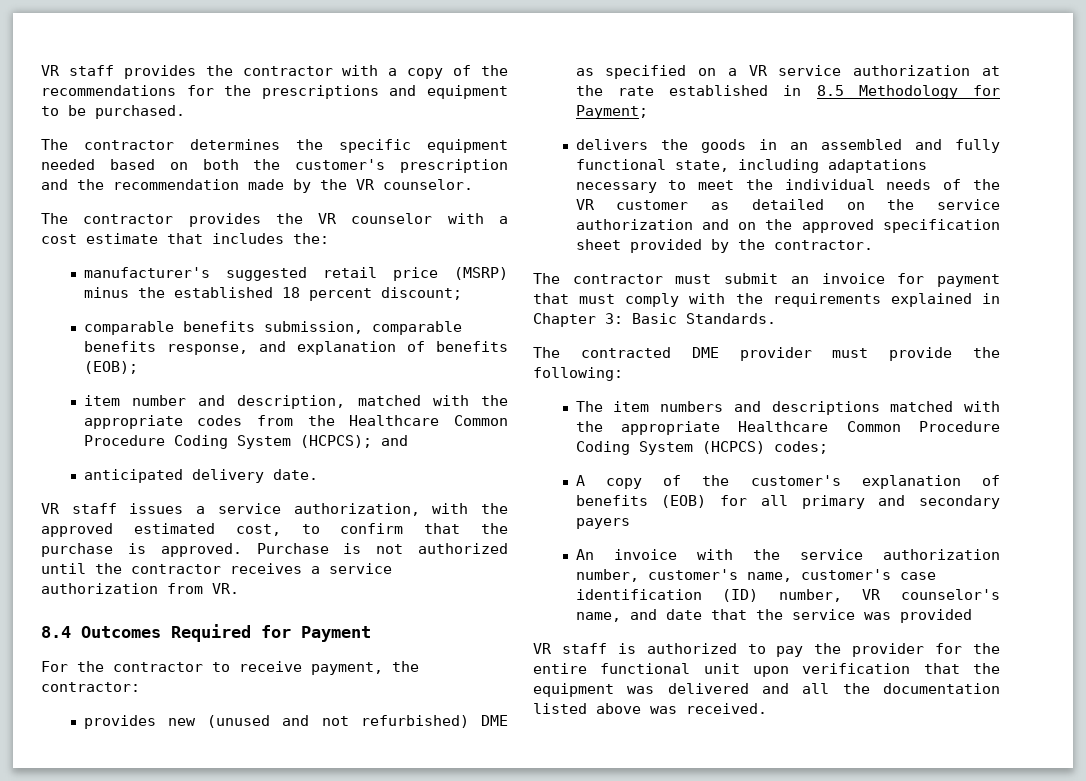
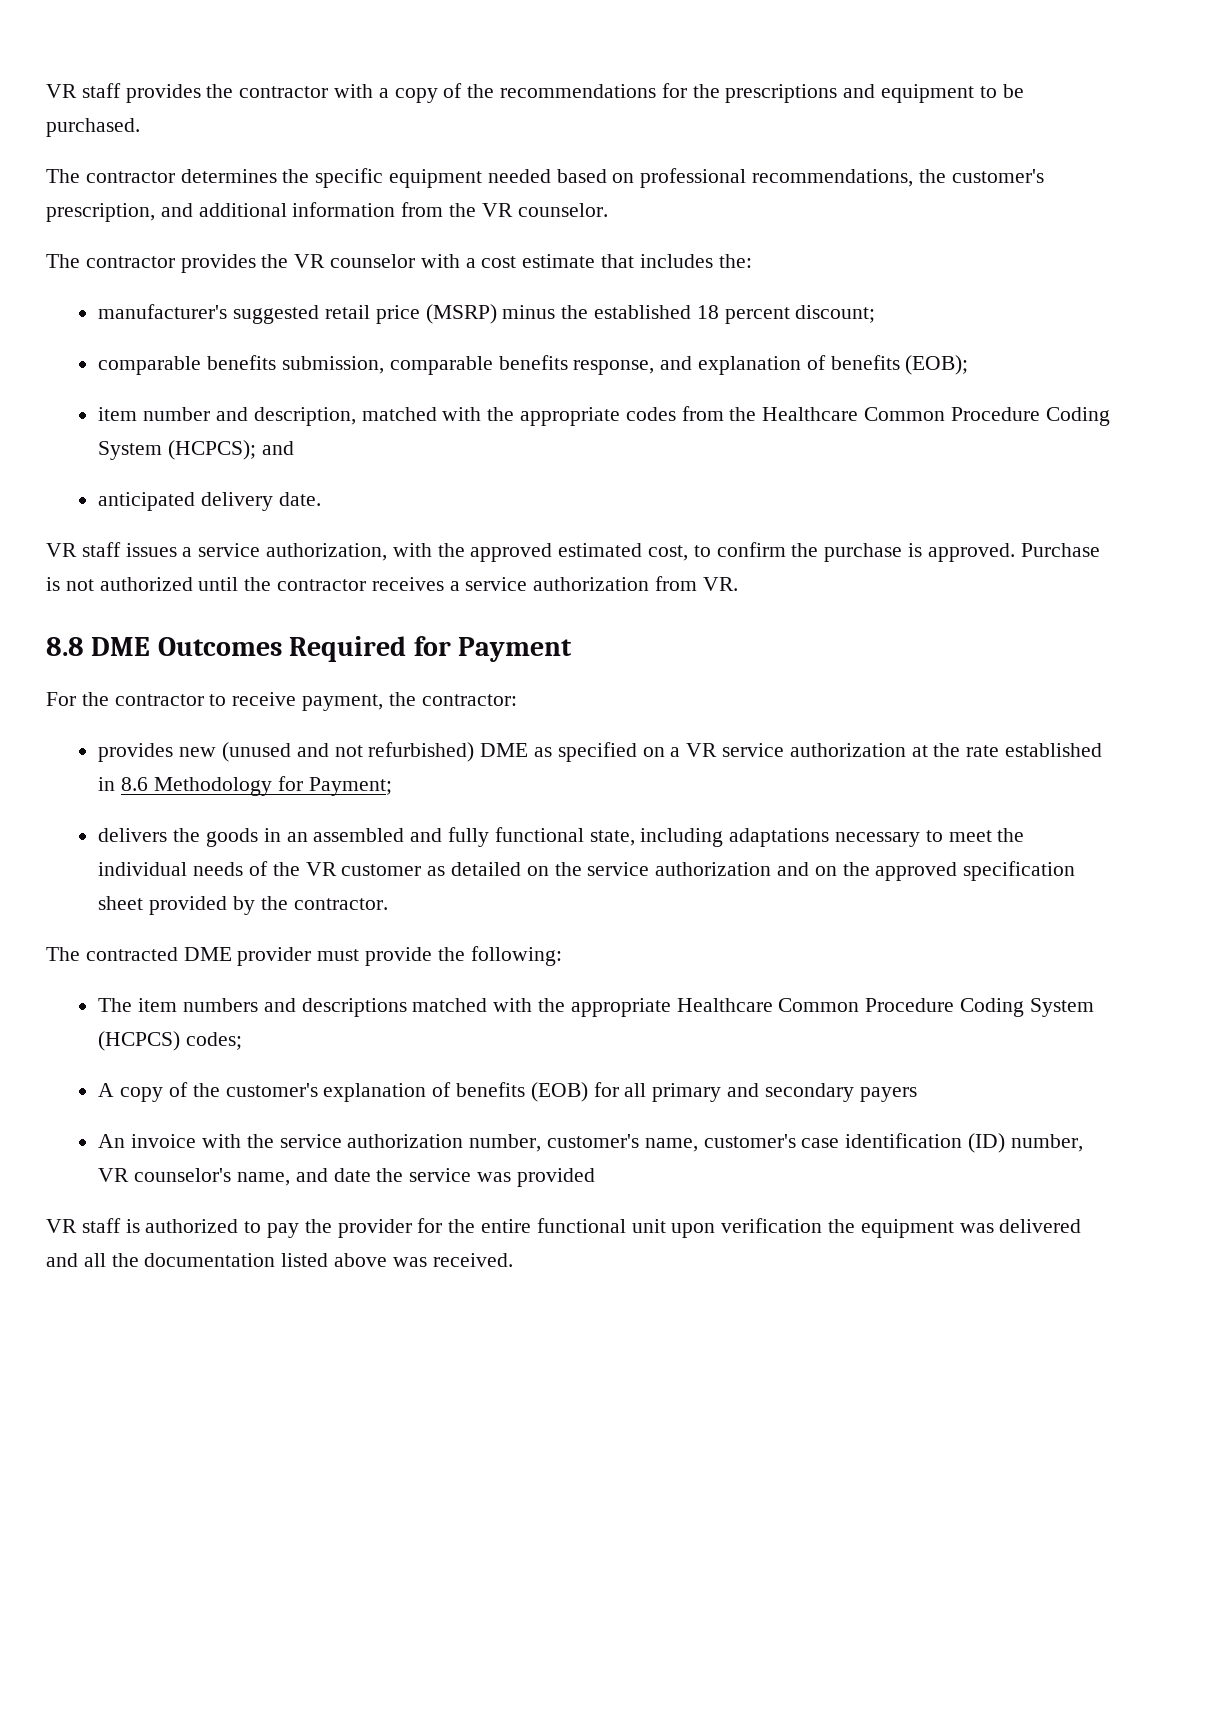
- The contractor determines the specific equipment needed based on both the customer's prescription and the recommendation made by the VR counselor.
+ The contractor determines the specific equipment needed based on professional recommendations, the customer's prescription, and additional information from the VR counselor.
- VR staff issues a service authorization, with the approved estimated cost, to confirm that the purchase is approved.
+ VR staff issues a service authorization, with the approved estimated cost, to confirm the purchase is approved.
- 8.4 Outcomes Required for Payment
+ 8.8 DME Outcomes Required for Payment
- provides new (unused and not refurbished) DME as specified on a VR service authorization at the rate established in 8.5 Methodology for Payment;
+ provides new (unused and not refurbished) DME as specified on a VR service authorization at the rate established in 8.6 Methodology for Payment;
- The contractor must submit an invoice for payment that must comply with the requirements explained in Chapter 3: Basic Standards.
- An invoice with the service authorization number, customer's name, customer's case identification (ID) number, VR counselor's name, and date that the service was provided
+ An invoice with the service authorization number, customer's name, customer's case identification (ID) number, VR counselor's name, and date the service was provided
- VR staff is authorized to pay the provider for the entire functional unit upon verification that the equipment was delivered and all the documentation listed above was received.
+ VR staff is authorized to pay the provider for the entire functional unit upon verification the equipment was delivered and all the documentation listed above was received.

